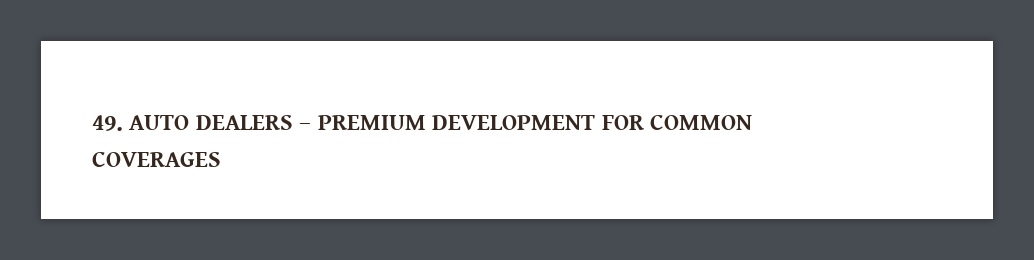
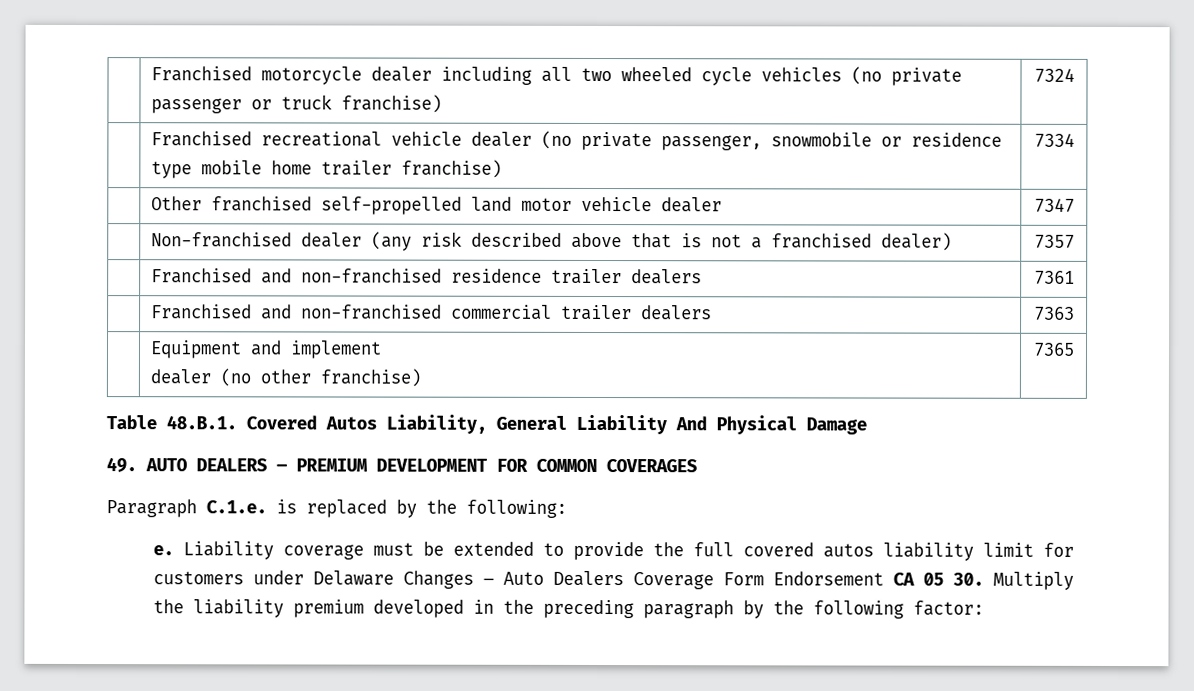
+ | Franchised motorcycle dealer including all two wheeled cycle vehicles (no private passenger or truck franchise) | 7324
+ | Franchised recreational vehicle dealer (no private passenger, snowmobile or residence type mobile home trailer franchise) | 7334
+ | Other franchised self-propelled land motor vehicle dealer | 7347
+ | Non-franchised dealer (any risk described above that is not a franchised dealer) | 7357
+ | Franchised and non-franchised residence trailer dealers | 7361
+ | Franchised and non-franchised commercial trailer dealers | 7363
+ | Equipment and implement
+ dealer (no other franchise) | 7365
+ Table 48.B.1. Covered Autos Liability, General Liability And Physical Damage
+ Paragraph C.1.e. is replaced by the following:
+ e. Liability coverage must be extended to provide the full covered autos liability limit for customers under Delaware Changes – Auto Dealers Coverage Form Endorsement CA 05 30. Multiply the liability premium developed in the preceding paragraph by the following factor:

